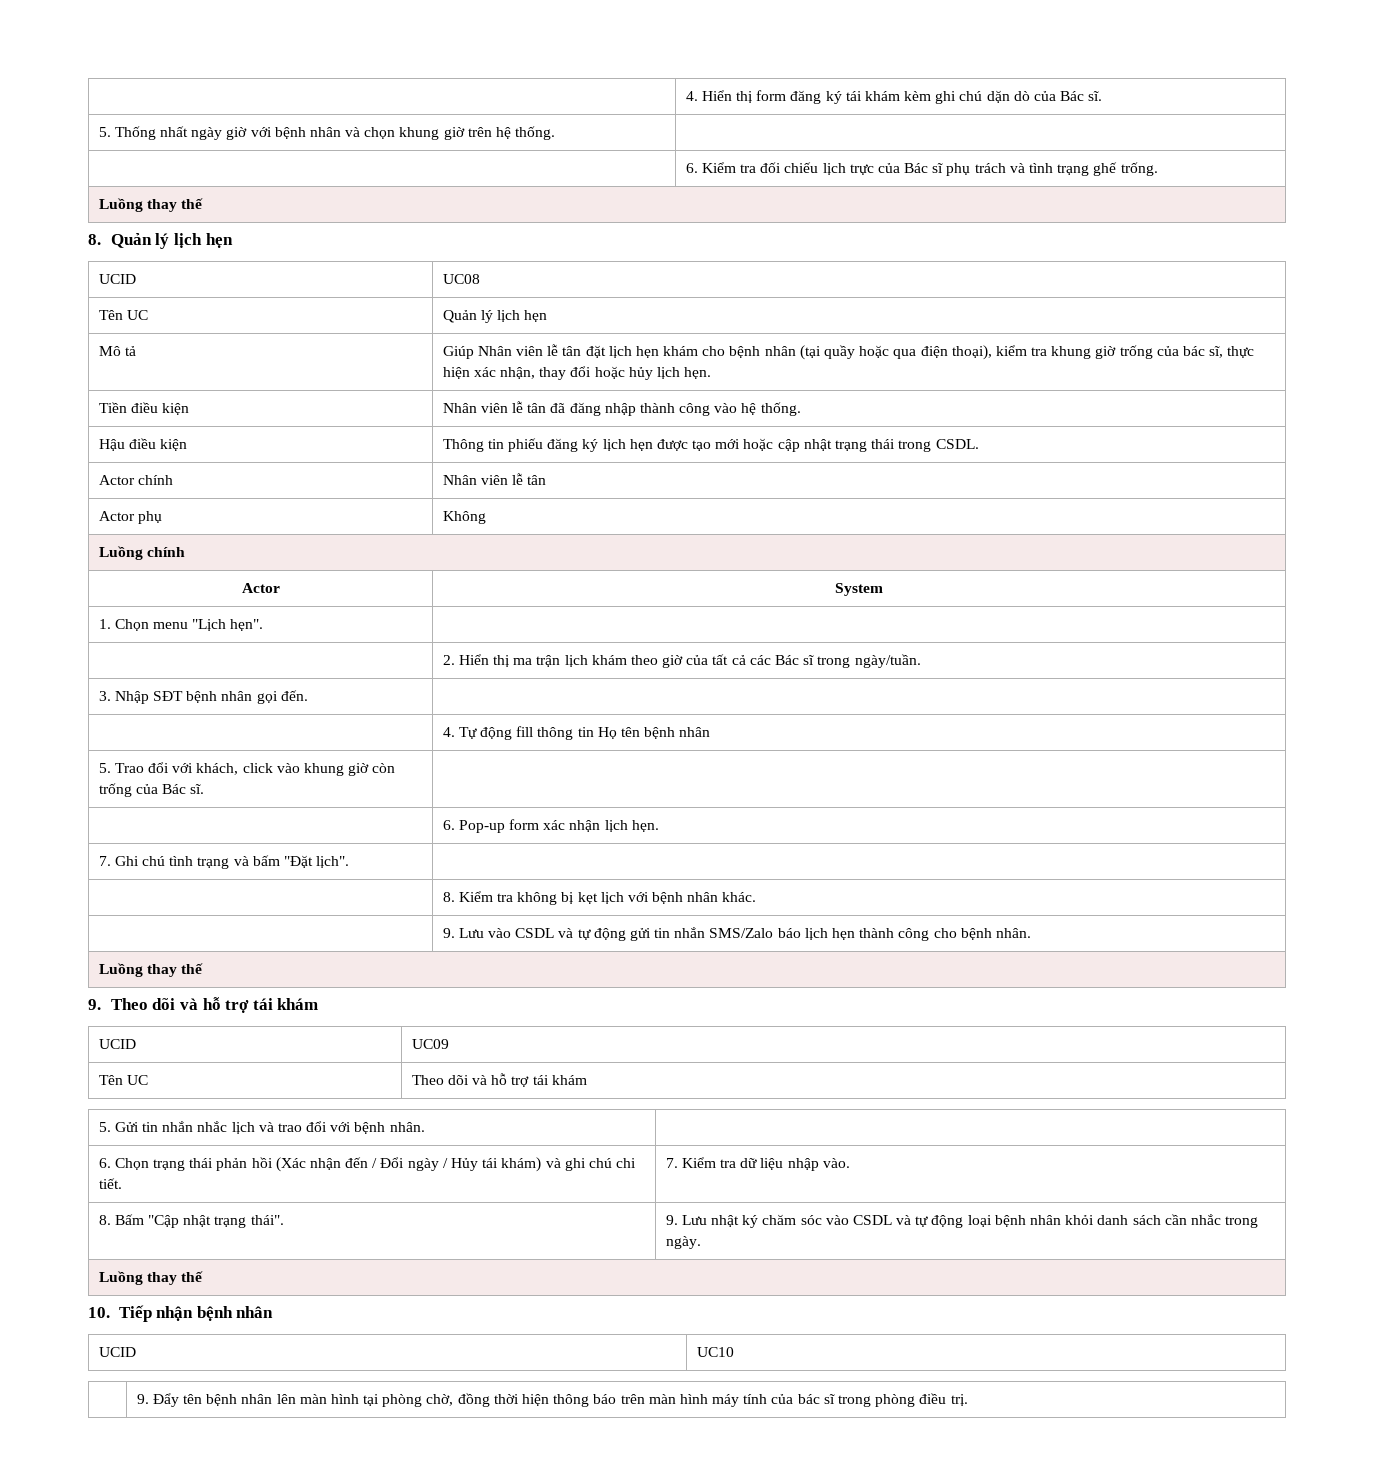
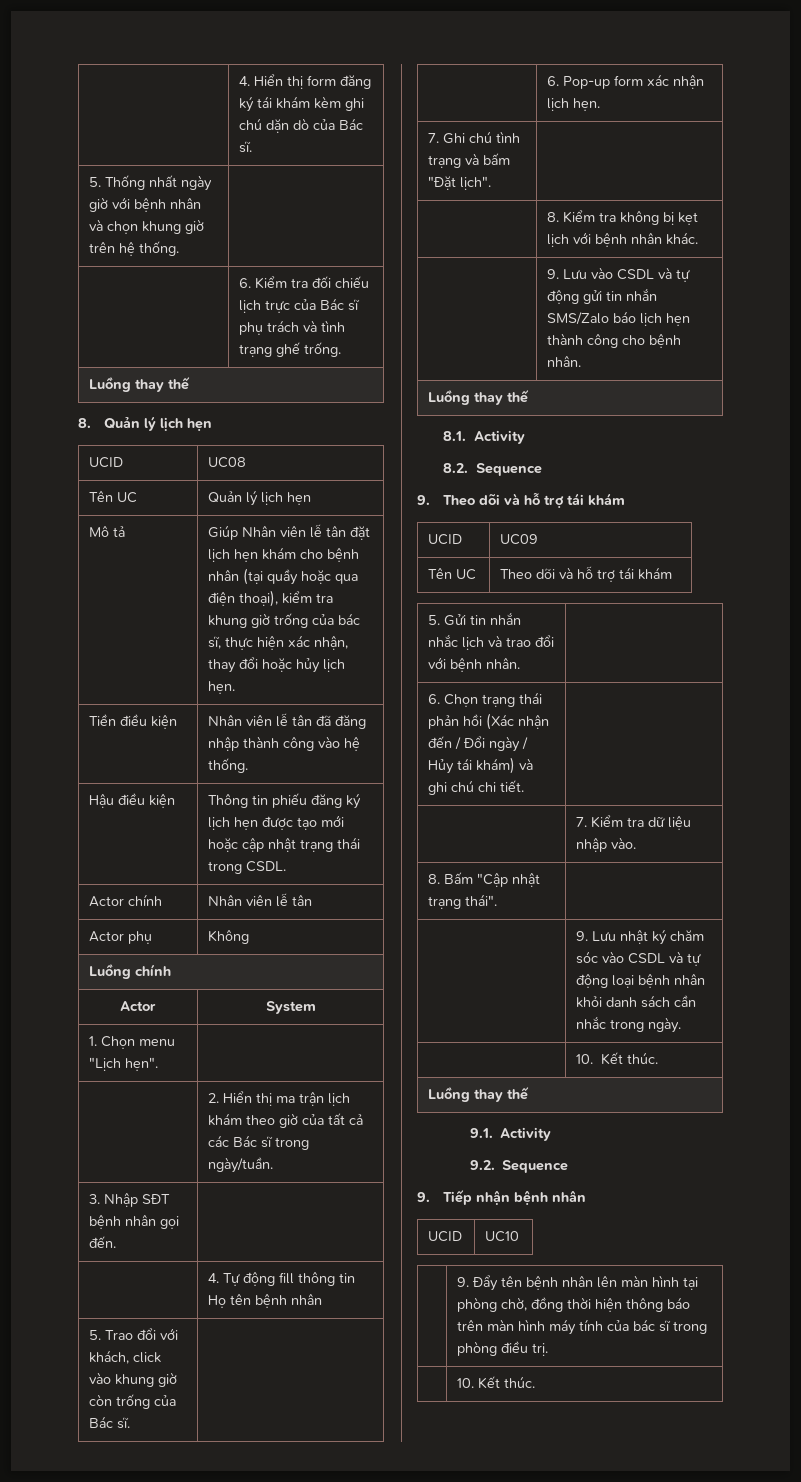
+ 8.1. Activity
+ 8.2. Sequence
- 6. Chọn trạng thái phản hồi (Xác nhận đến / Đổi ngày / Hủy tái khám) và ghi chú chi tiết. | 7. Kiểm tra dữ liệu nhập vào.
+ 6. Chọn trạng thái phản hồi (Xác nhận đến / Đổi ngày / Hủy tái khám) và ghi chú chi tiết. |
+ | 7. Kiểm tra dữ liệu nhập vào.
- 8. Bấm "Cập nhật trạng thái". | 9. Lưu nhật ký chăm sóc vào CSDL và tự động loại bệnh nhân khỏi danh sách cần nhắc trong ngày.
+ 8. Bấm "Cập nhật trạng thái". |
+ | 9. Lưu nhật ký chăm sóc vào CSDL và tự động loại bệnh nhân khỏi danh sách cần nhắc trong ngày.
+ | 10. Kết thúc.
  Luồng thay thế
- 10. Tiếp nhận bệnh nhân
+ 9.1. Activity
+ 9.2. Sequence
+ 9. Tiếp nhận bệnh nhân
  | 9. Đẩy tên bệnh nhân lên màn hình tại phòng chờ, đồng thời hiện thông báo trên màn hình máy tính của bác sĩ trong phòng điều trị.
+ | 10. Kết thúc.

